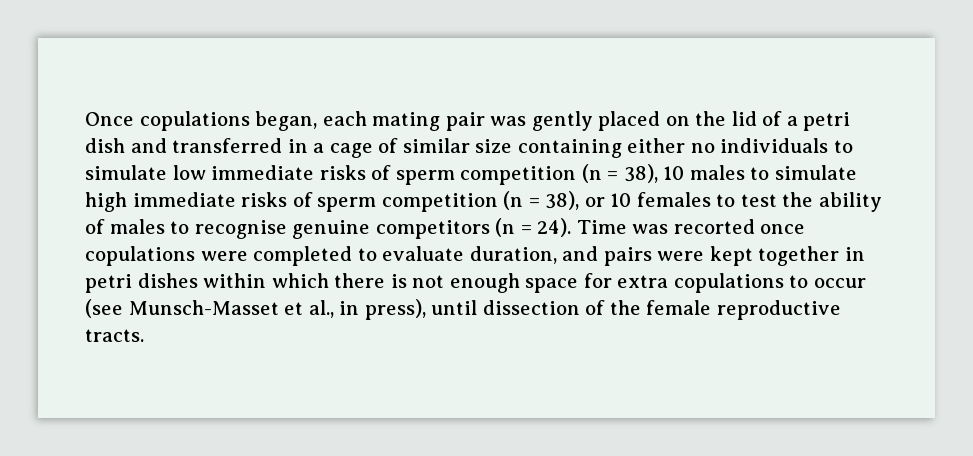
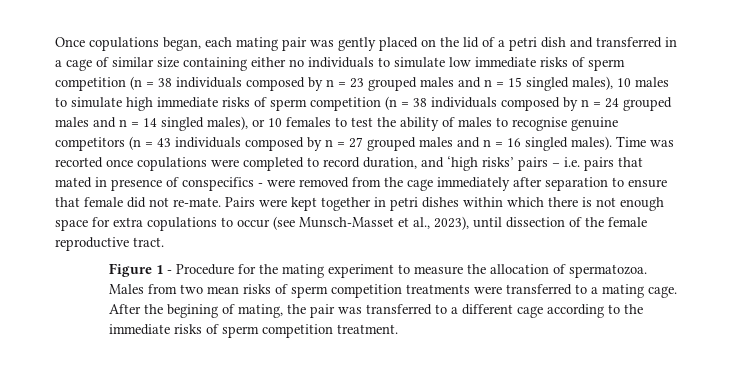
- Once copulations began, each mating pair was gently placed on the lid of a petri dish and transferred in a cage of similar size containing either no individuals to simulate low immediate risks of sperm competition (n = 38), 10 males to simulate high immediate risks of sperm competition (n = 38), or 10 females to test the ability of males to recognise genuine competitors (n = 24).
+ Once copulations began, each mating pair was gently placed on the lid of a petri dish and transferred in a cage of similar size containing either no individuals to simulate low immediate risks of sperm competition (n = 38 individuals composed by n = 23 grouped males and n = 15 singled males), 10 males to simulate high immediate risks of sperm competition (n = 38 individuals composed by n = 24 grouped males and n = 14 singled males), or 10 females to test the ability of males to recognise genuine competitors (n = 43 individuals composed by n = 27 grouped males and n = 16 singled males).
- Time was recorted once copulations were completed to evaluate duration, and pairs were kept together in petri dishes within which there is not enough space for extra copulations to occur (see Munsch-Masset et al., in press), until dissection of the female reproductive tracts.
+ Time was recorted once copulations were completed to record duration, and ‘high risks’ pairs – i.e. pairs that mated in presence of conspecifics - were removed from the cage immediately after separation to ensure that female did not re-mate. Pairs were kept together in petri dishes within which there is not enough space for extra copulations to occur (see Munsch-Masset et al., 2023), until dissection of the female reproductive tract.
+ Figure 1 - Procedure for the mating experiment to measure the allocation of spermatozoa. Males from two mean risks of sperm competition treatments were transferred to a mating cage. After the begining of mating, the pair was transferred to a different cage according to the immediate risks of sperm competition treatment.

